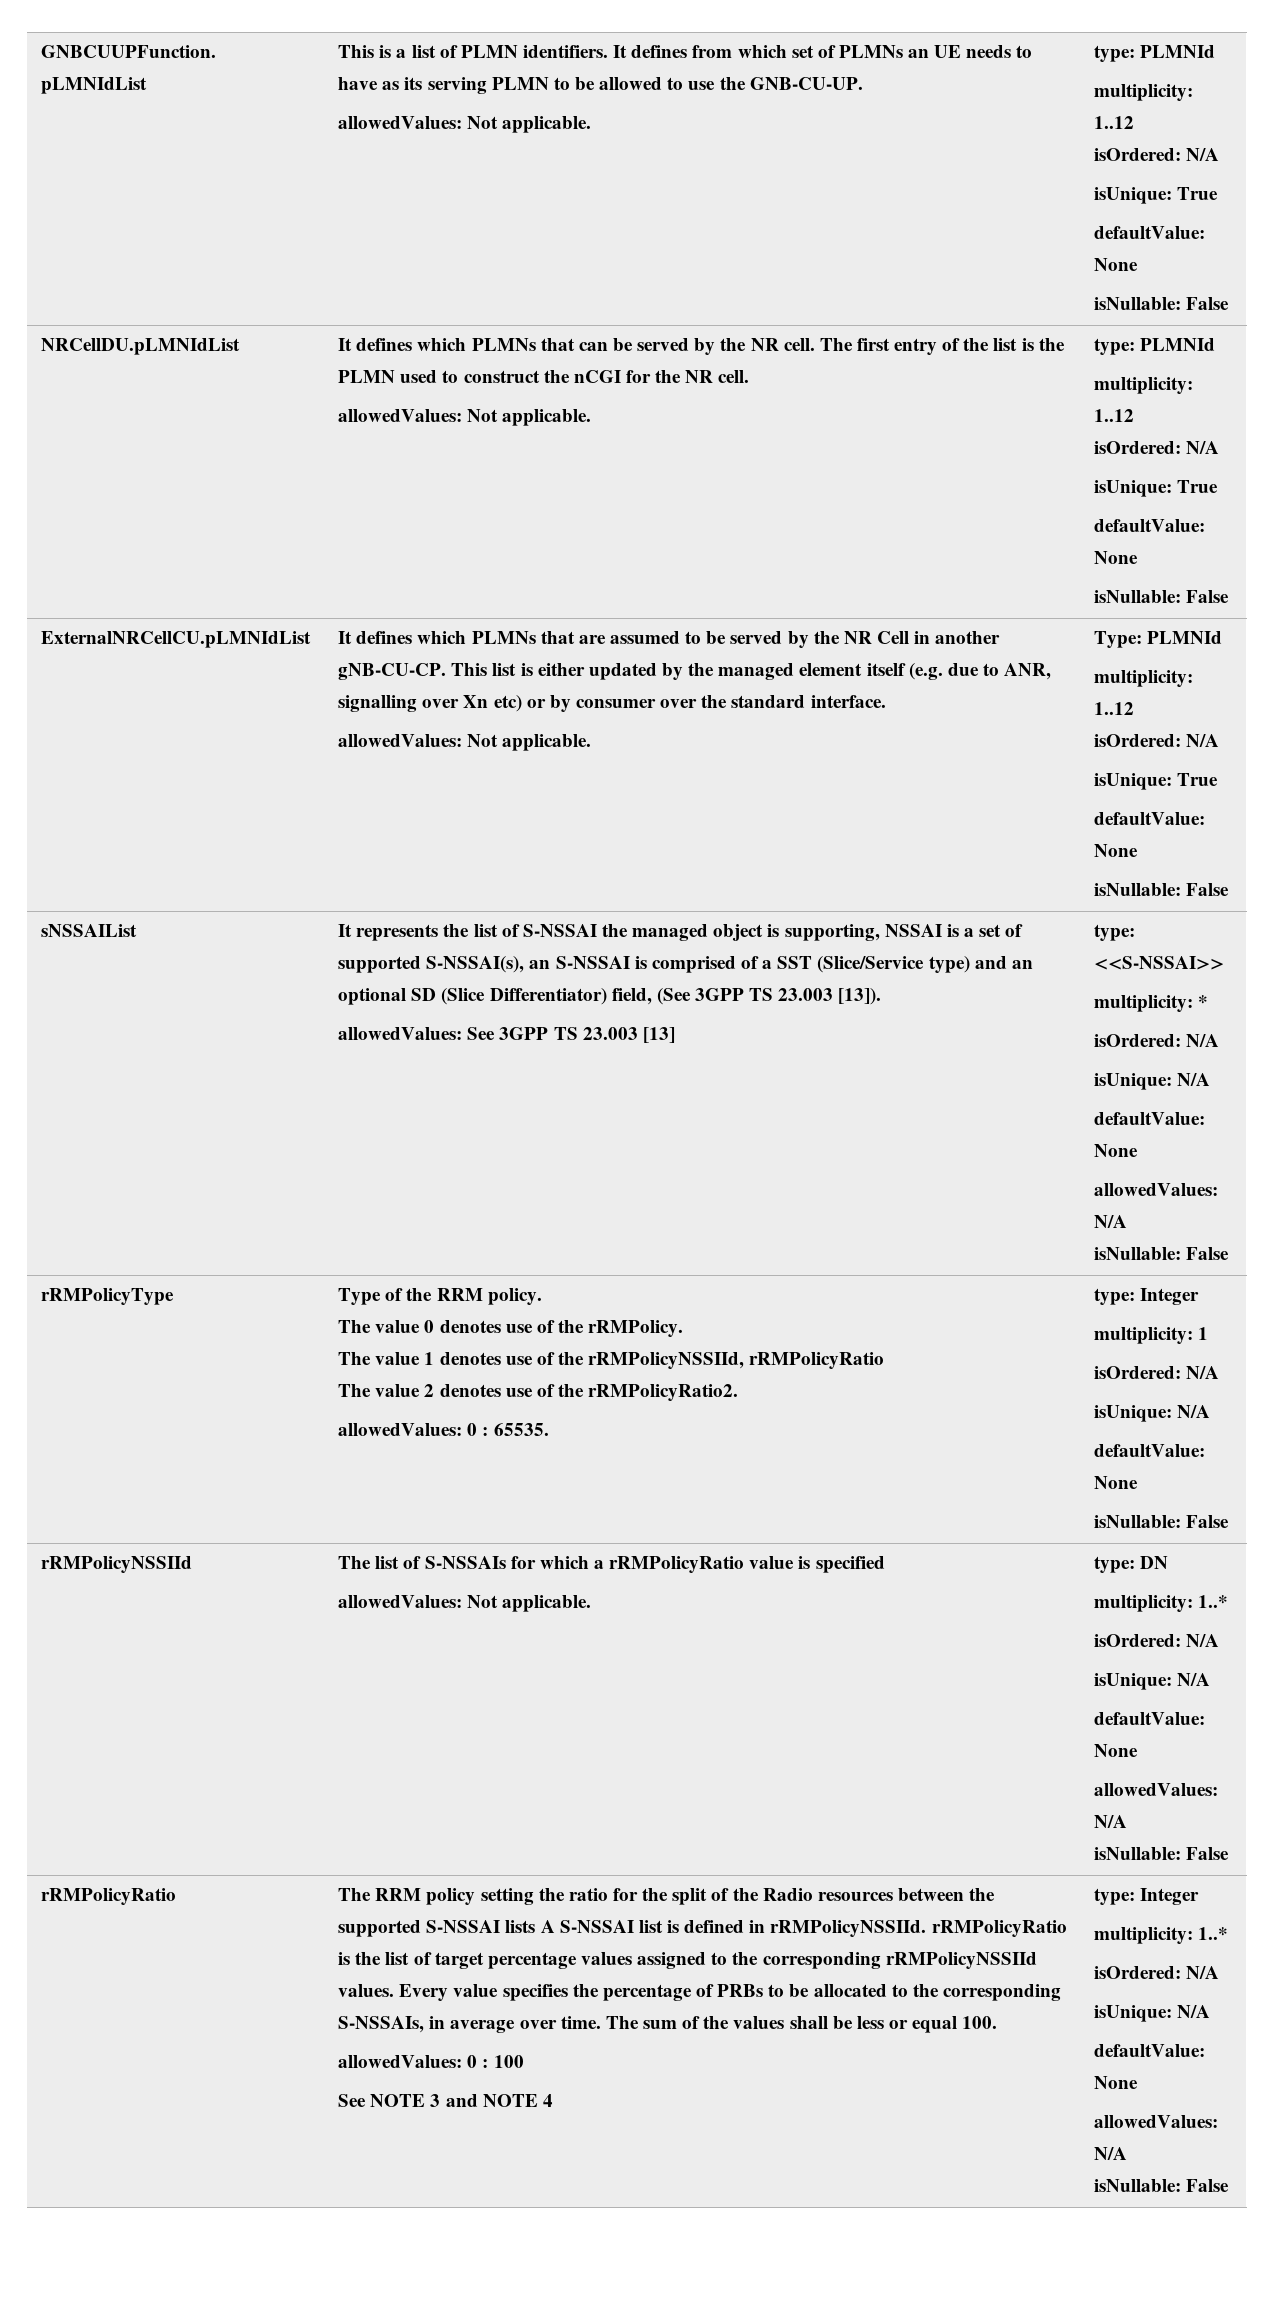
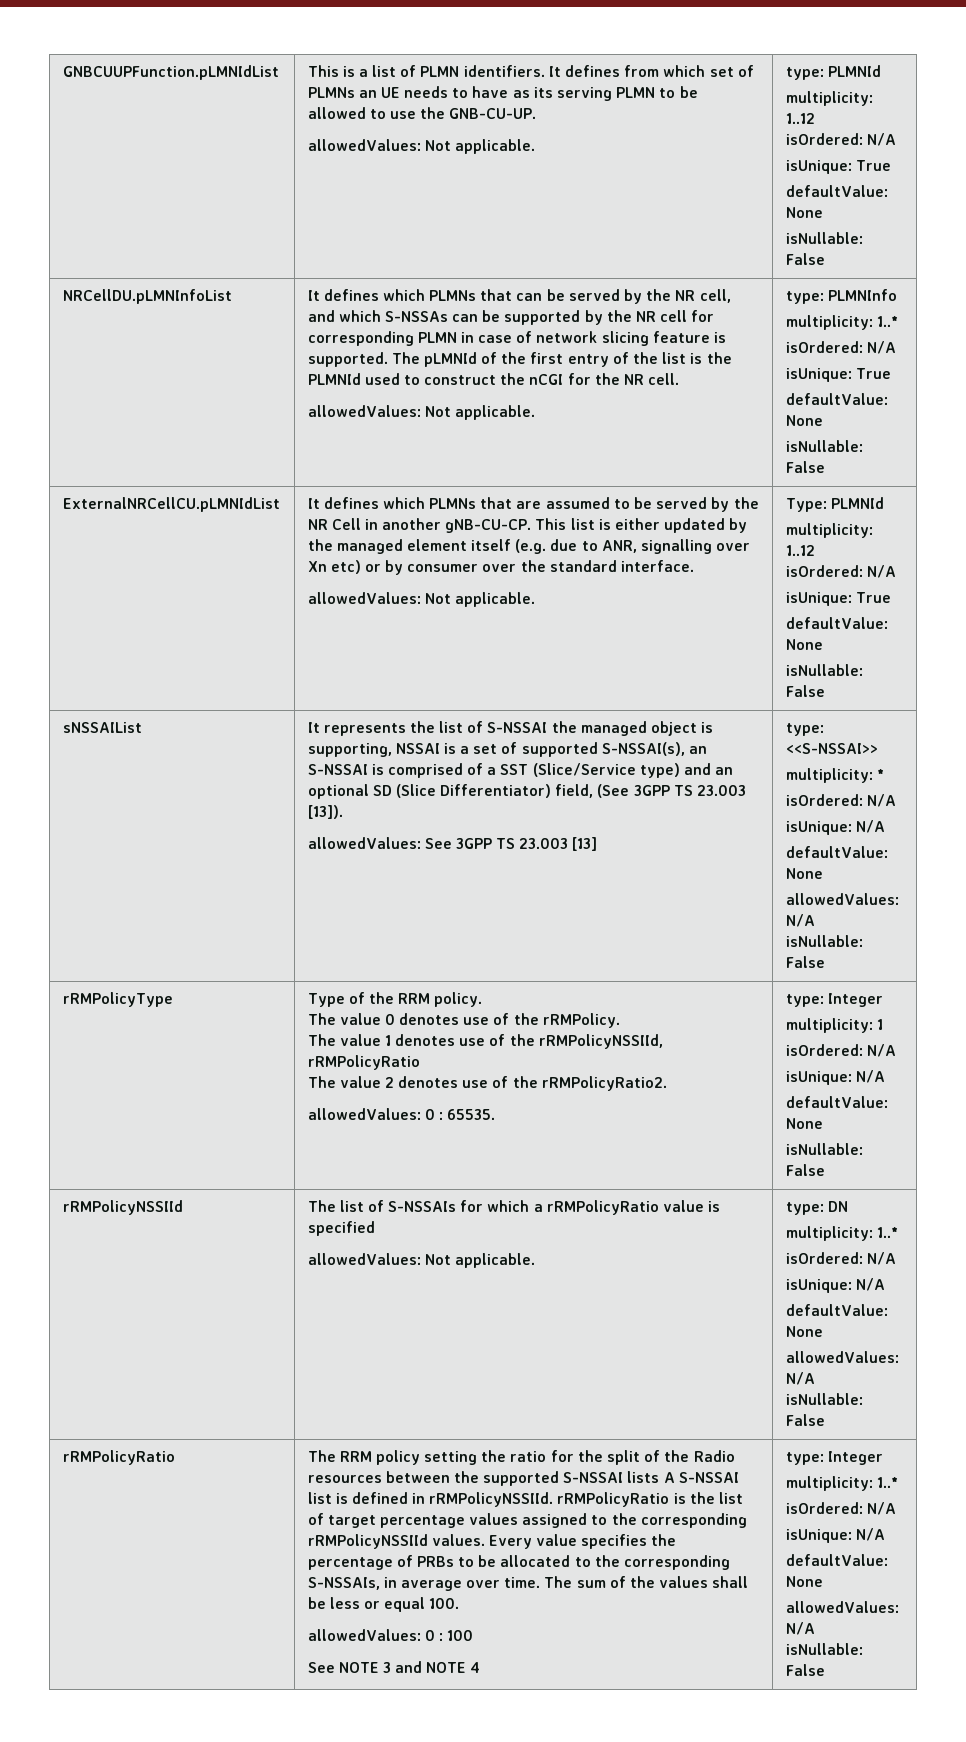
- NRCellDU.pLMNIdList
+ NRCellDU.pLMNInfoList
- It defines which PLMNs that can be served by the NR cell. The first entry of the list is the PLMN used to construct the nCGI for the NR cell.
- allowedValues: Not applicable. | type: PLMNId
- multiplicity: 1..12
+ It defines which PLMNs that can be served by the NR cell, and which S-NSSAs can be supported by the NR cell for corresponding PLMN in case of network slicing feature is supported. The pLMNId of the first entry of the list is the PLMNId used to construct the nCGI for the NR cell.
+ allowedValues: Not applicable. | type: PLMNInfo
+ multiplicity: 1..*

